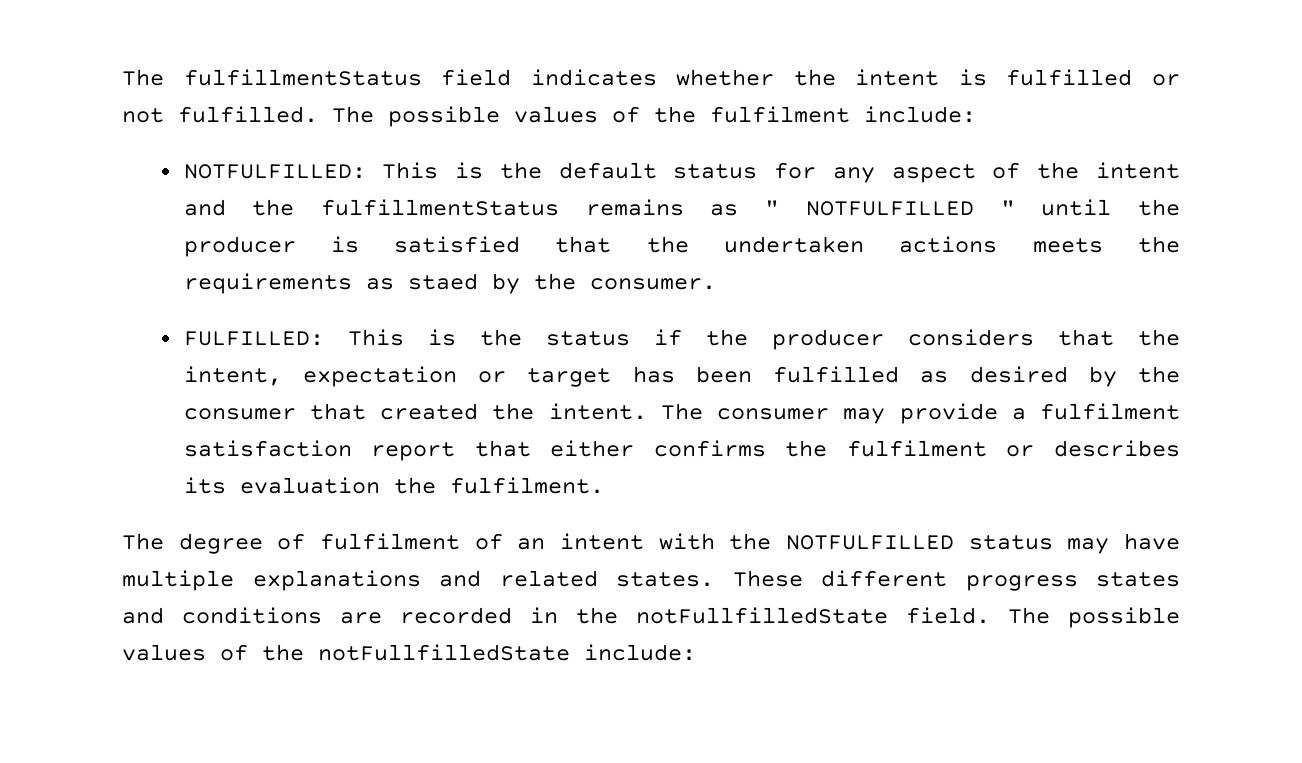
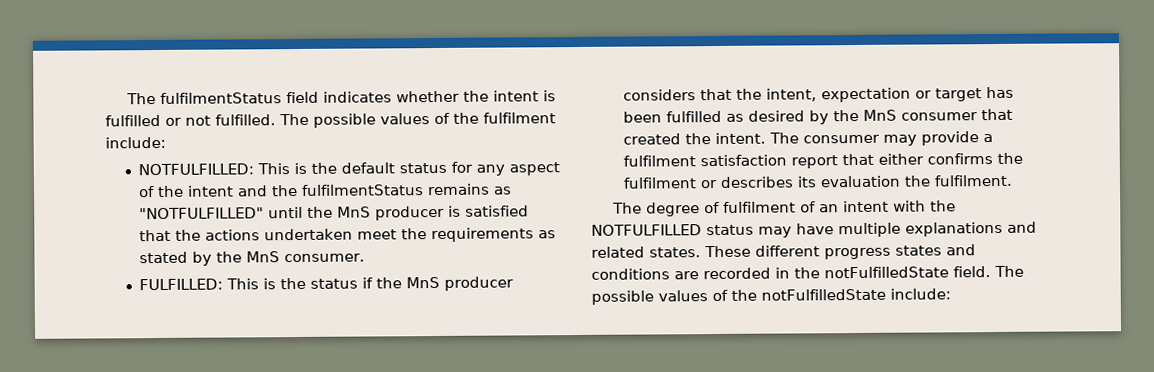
- The fulfillmentStatus field indicates whether the intent is fulfilled or not fulfilled.
+ The fulfilmentStatus field indicates whether the intent is fulfilled or not fulfilled.
- NOTFULFILLED: This is the default status for any aspect of the intent and the fulfillmentStatus remains as " NOTFULFILLED " until the producer is satisfied that the undertaken actions meets the requirements as staed by the consumer.
+ NOTFULFILLED: This is the default status for any aspect of the intent and the fulfilmentStatus remains as "NOTFULFILLED" until the MnS producer is satisfied that the actions undertaken meet the requirements as stated by the MnS consumer.
- FULFILLED: This is the status if the producer considers that the intent, expectation or target has been fulfilled as desired by the consumer that created the intent.
+ FULFILLED: This is the status if the MnS producer considers that the intent, expectation or target has been fulfilled as desired by the MnS consumer that created the intent.
- These different progress states and conditions are recorded in the notFullfilledState field.
+ These different progress states and conditions are recorded in the notFulfilledState field.
- The possible values of the notFullfilledState include:
+ The possible values of the notFulfilledState include:

